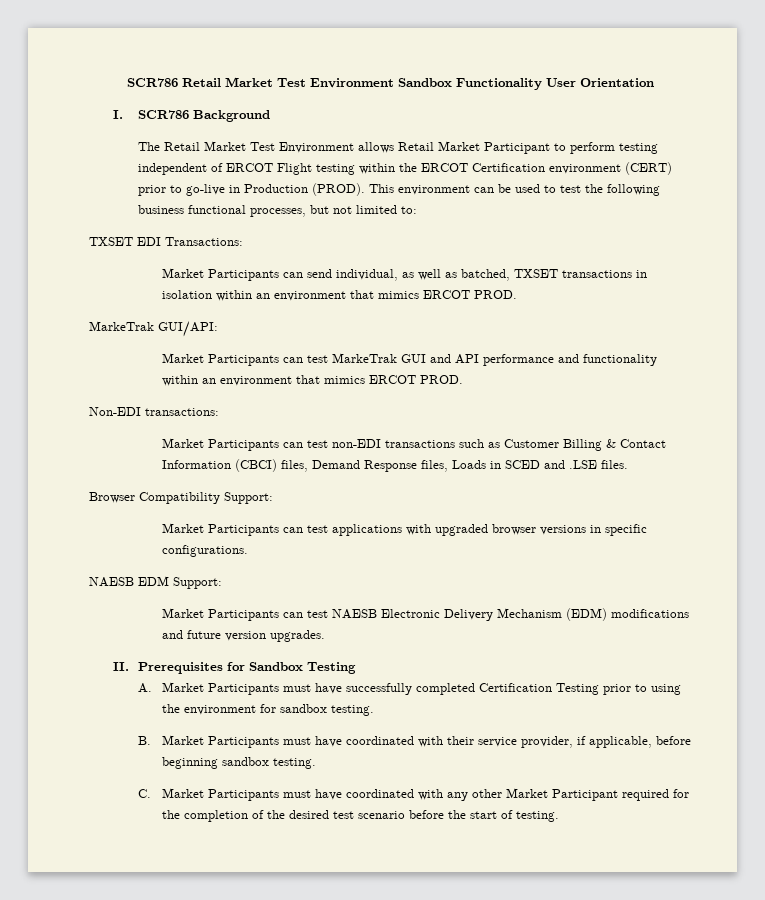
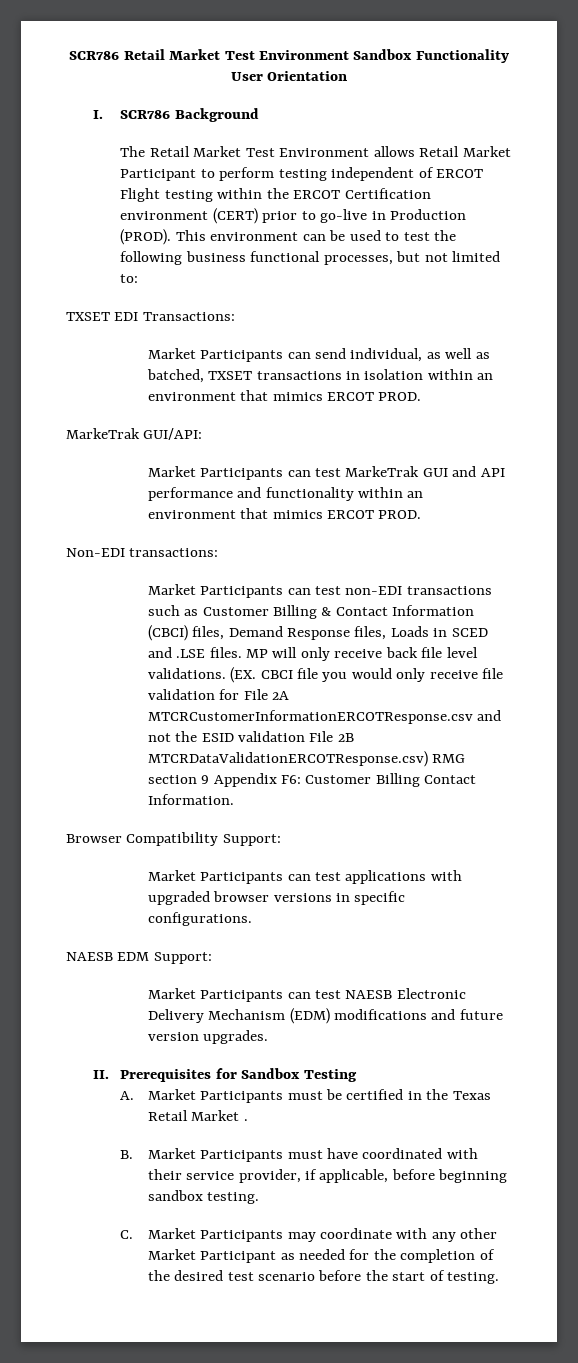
+ MP will only receive back file level validations. (EX. CBCI file you would only receive file validation for File 2A MTCRCustomerInformationERCOTResponse.csv and not the ESID validation File 2B MTCRDataValidationERCOTResponse.csv) RMG section 9 Appendix F6: Customer Billing Contact Information.
- A. Market Participants must have successfully completed Certification Testing prior to using the environment for sandbox testing.
+ A. Market Participants must be certified in the Texas Retail Market .
- C. Market Participants must have coordinated with any other Market Participant required for the completion of the desired test scenario before the start of testing.
+ C. Market Participants may coordinate with any other Market Participant as needed for the completion of the desired test scenario before the start of testing.

